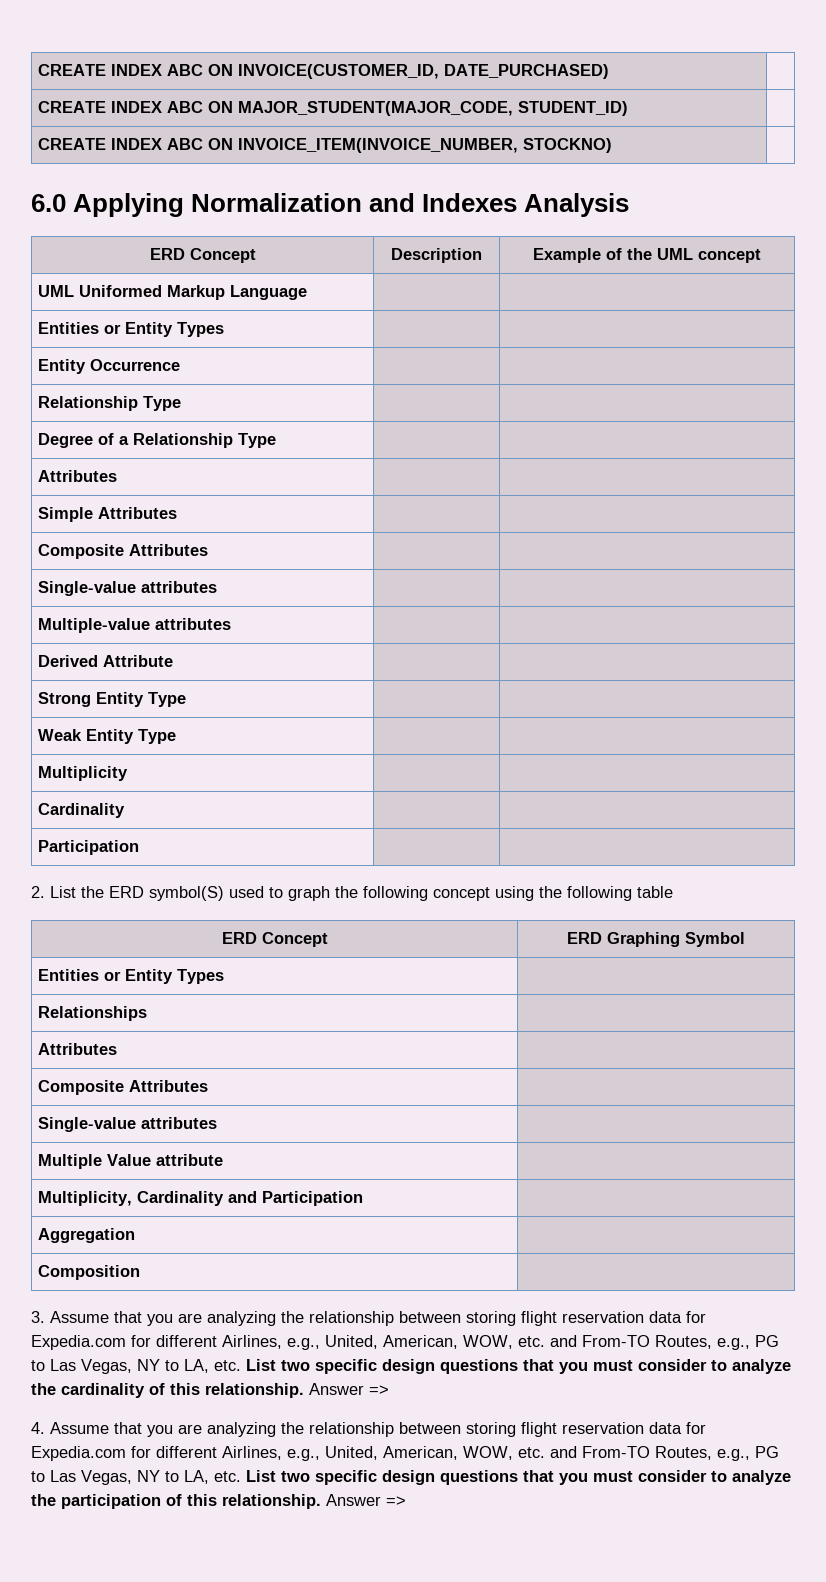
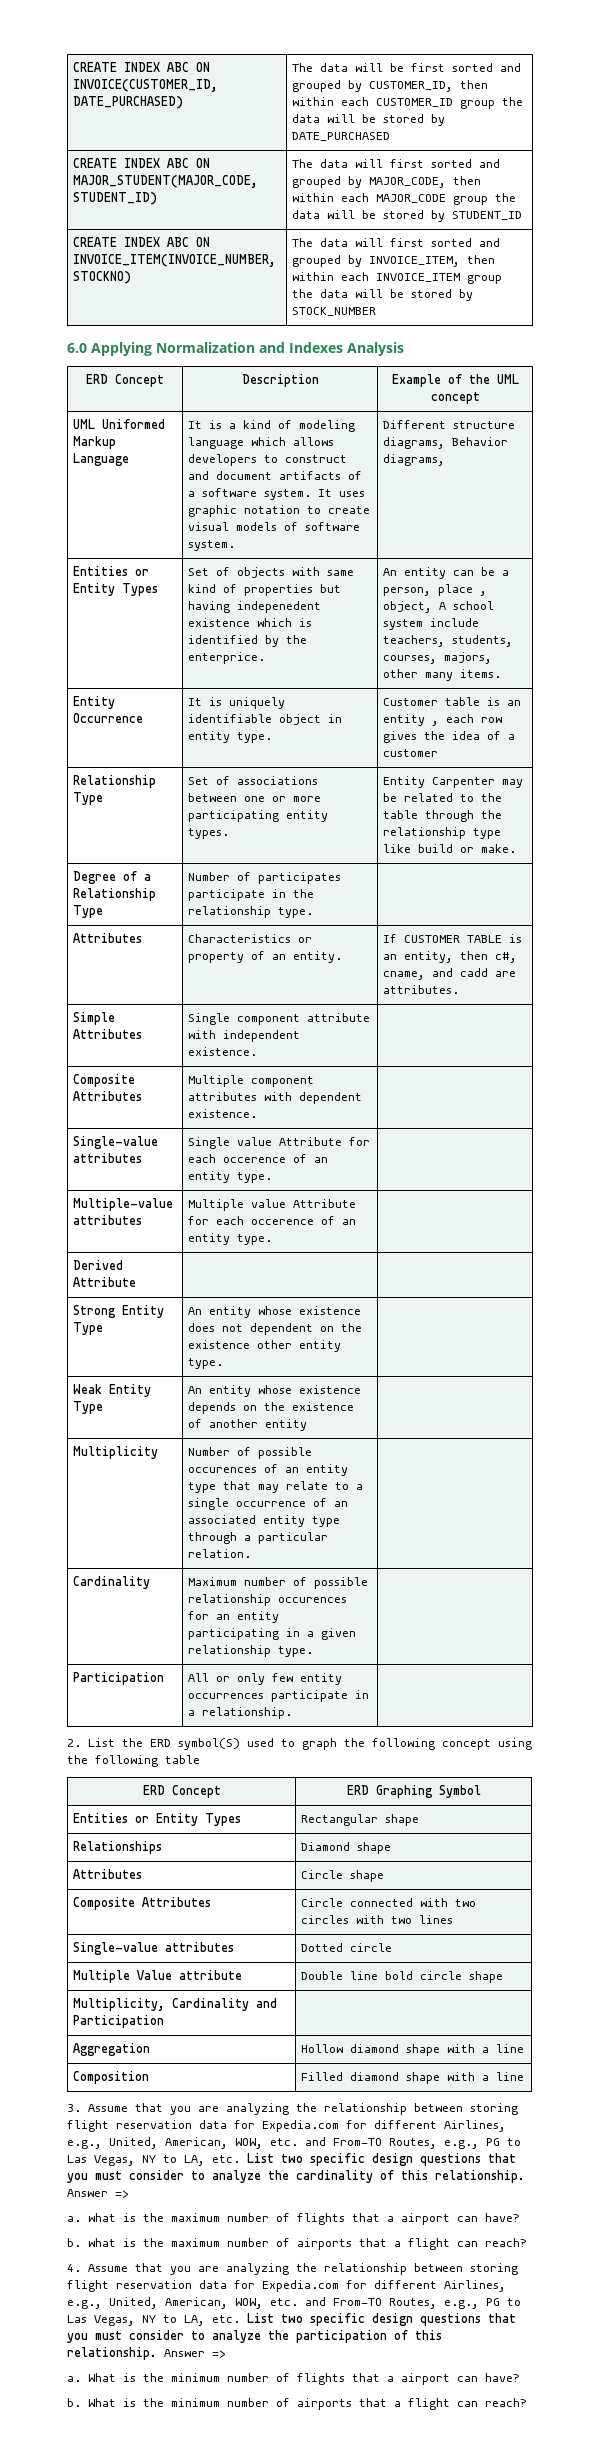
- CREATE INDEX ABC ON INVOICE(CUSTOMER_ID, DATE_PURCHASED) |
+ CREATE INDEX ABC ON INVOICE(CUSTOMER_ID, DATE_PURCHASED) | The data will be first sorted and grouped by CUSTOMER_ID, then within each CUSTOMER_ID group the data will be stored by DATE_PURCHASED
- CREATE INDEX ABC ON MAJOR_STUDENT(MAJOR_CODE, STUDENT_ID) |
+ CREATE INDEX ABC ON MAJOR_STUDENT(MAJOR_CODE, STUDENT_ID) | The data will first sorted and grouped by MAJOR_CODE, then within each MAJOR_CODE group the data will be stored by STUDENT_ID
- CREATE INDEX ABC ON INVOICE_ITEM(INVOICE_NUMBER, STOCKNO) |
+ CREATE INDEX ABC ON INVOICE_ITEM(INVOICE_NUMBER, STOCKNO) | The data will first sorted and grouped by INVOICE_ITEM, then within each INVOICE_ITEM group the data will be stored by STOCK_NUMBER
- UML Uniformed Markup Language | |
- Entities or Entity Types | |
- Entity Occurrence | |
- Relationship Type | |
+ UML Uniformed Markup Language | It is a kind of modeling language which allows developers to construct and document artifacts of a software system. It uses graphic notation to create visual models of software system. | Different structure diagrams, Behavior diagrams,
+ Entities or Entity Types | Set of objects with same kind of properties but having indepenedent existence which is identified by the enterprice. | An entity can be a person, place , object, A school system include teachers, students, courses, majors, other many items.
+ Entity Occurrence | It is uniquely identifiable object in entity type. | Customer table is an entity , each row gives the idea of a customer
+ Relationship Type | Set of associations between one or more participating entity types. | Entity Carpenter may be related to the table through the relationship type like build or make.
- Degree of a Relationship Type | |
- Attributes | |
- Simple Attributes | |
- Composite Attributes | |
- Single-value attributes | |
- Multiple-value attributes | |
+ Degree of a Relationship Type | Number of participates participate in the relationship type. |
+ Attributes | Characteristics or property of an entity. | If CUSTOMER TABLE is an entity, then c#, cname, and cadd are attributes.
+ Simple Attributes | Single component attribute with independent existence. |
+ Composite Attributes | Multiple component attributes with dependent existence. |
+ Single-value attributes | Single value Attribute for each occerence of an entity type. |
+ Multiple-value attributes | Multiple value Attribute for each occerence of an entity type. |
- Strong Entity Type | |
- Weak Entity Type | |
- Multiplicity | |
- Cardinality | |
- Participation | |
+ Strong Entity Type | An entity whose existence does not dependent on the existence other entity type. |
+ Weak Entity Type | An entity whose existence depends on the existence of another entity |
+ Multiplicity | Number of possible occurences of an entity type that may relate to a single occurrence of an associated entity type through a particular relation. |
+ Cardinality | Maximum number of possible relationship occurences for an entity participating in a given relationship type. |
+ Participation | All or only few entity occurrences participate in a relationship. |
  ERD Concept | ERD Graphing Symbol
- Entities or Entity Types |
+ Entities or Entity Types | Rectangular shape
- Relationships |
- Attributes |
- Composite Attributes |
- Single-value attributes |
+ Relationships | Diamond shape
+ Attributes | Circle shape
+ Composite Attributes | Circle connected with two circles with two lines
+ Single-value attributes | Dotted circle
- Multiple Value attribute |
+ Multiple Value attribute | Double line bold circle shape
- Aggregation |
- Composition |
+ Aggregation | Hollow diamond shape with a line
+ Composition | Filled diamond shape with a line
+ a. what is the maximum number of flights that a airport can have?
+ b. what is the maximum number of airports that a flight can reach?
+ a. What is the minimum number of flights that a airport can have?
+ b. What is the minimum number of airports that a flight can reach?

